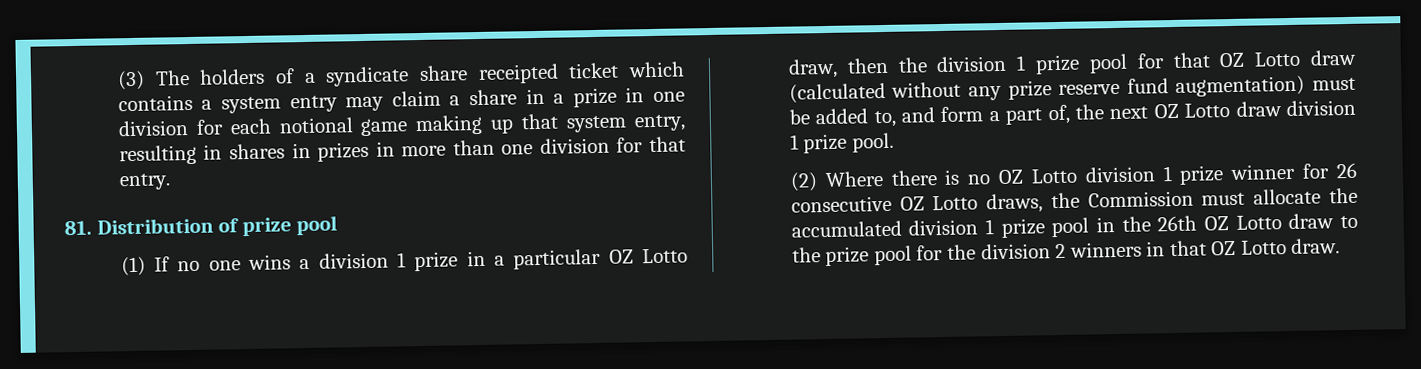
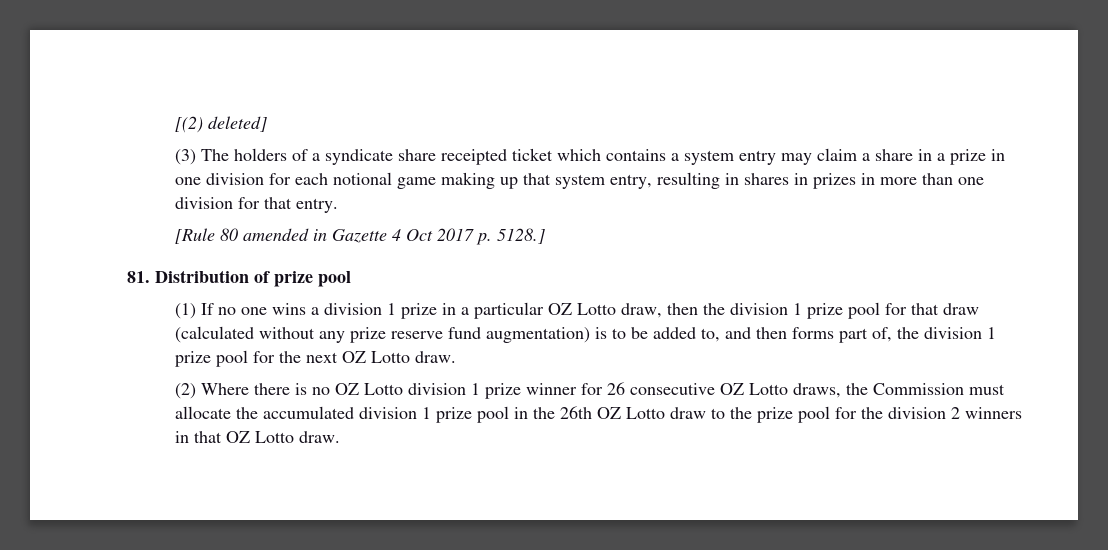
+ [(2) deleted]
+ [Rule 80 amended in Gazette 4 Oct 2017 p. 5128.]
- (1) If no one wins a division 1 prize in a particular OZ Lotto draw, then the division 1 prize pool for that OZ Lotto draw (calculated without any prize reserve fund augmentation) must be added to, and form a part of, the next OZ Lotto draw division 1 prize pool.
+ (1) If no one wins a division 1 prize in a particular OZ Lotto draw, then the division 1 prize pool for that draw (calculated without any prize reserve fund augmentation) is to be added to, and then forms part of, the division 1 prize pool for the next OZ Lotto draw.

